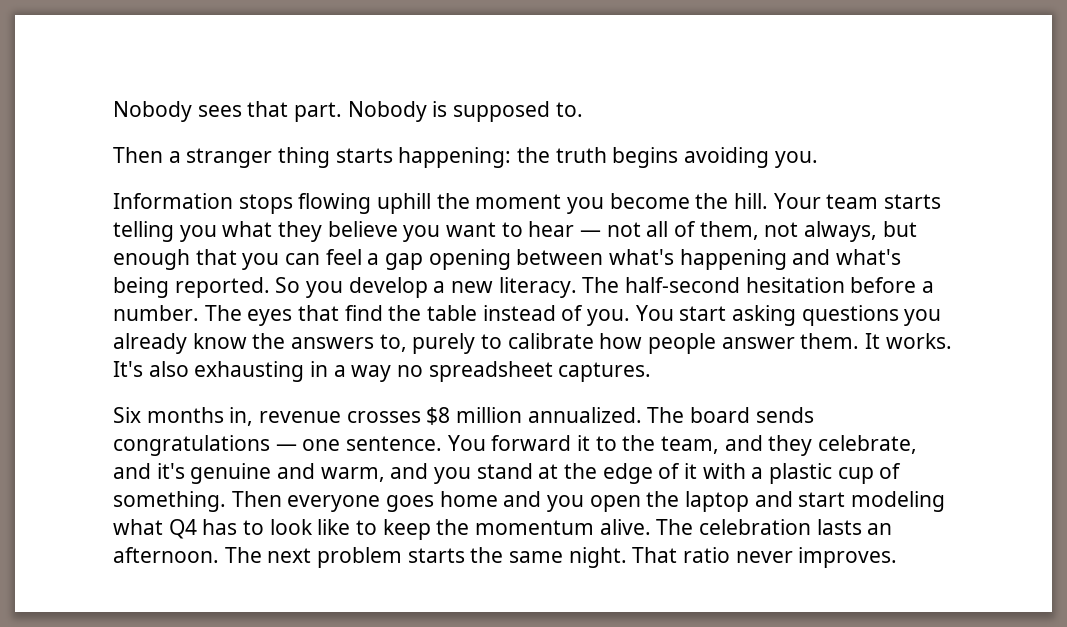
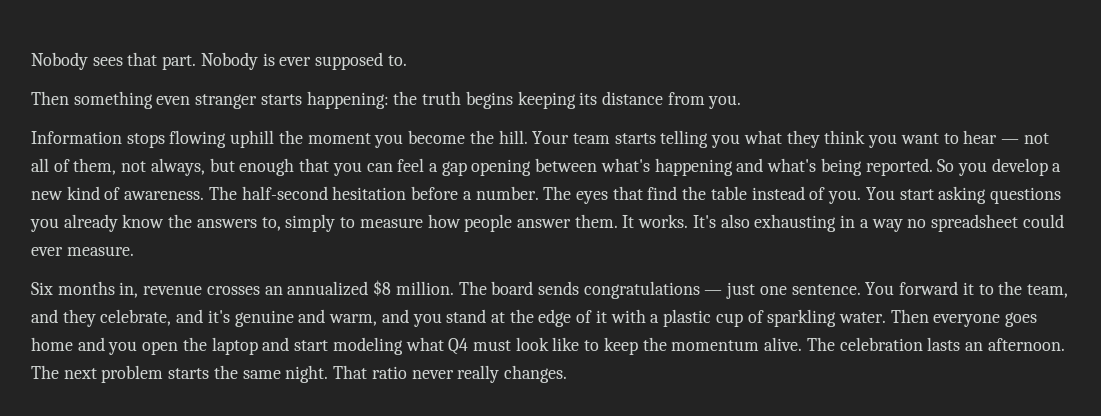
- Nobody is supposed to.
+ Nobody is ever supposed to.
- Then a stranger thing starts happening: the truth begins avoiding you.
+ Then something even stranger starts happening: the truth begins keeping its distance from you.
- Your team starts telling you what they believe you want to hear — not all of them, not always, but enough that you can feel a gap opening between what's happening and what's being reported.
+ Your team starts telling you what they think you want to hear — not all of them, not always, but enough that you can feel a gap opening between what's happening and what's being reported.
- So you develop a new literacy.
+ So you develop a new kind of awareness.
- You start asking questions you already know the answers to, purely to calibrate how people answer them.
+ You start asking questions you already know the answers to, simply to measure how people answer them.
- It's also exhausting in a way no spreadsheet captures.
+ It's also exhausting in a way no spreadsheet could ever measure.
- Six months in, revenue crosses $8 million annualized.
+ Six months in, revenue crosses an annualized $8 million.
- The board sends congratulations — one sentence.
+ The board sends congratulations — just one sentence.
- You forward it to the team, and they celebrate, and it's genuine and warm, and you stand at the edge of it with a plastic cup of something.
+ You forward it to the team, and they celebrate, and it's genuine and warm, and you stand at the edge of it with a plastic cup of sparkling water.
- Then everyone goes home and you open the laptop and start modeling what Q4 has to look like to keep the momentum alive.
+ Then everyone goes home and you open the laptop and start modeling what Q4 must look like to keep the momentum alive.
- That ratio never improves.
+ That ratio never really changes.

